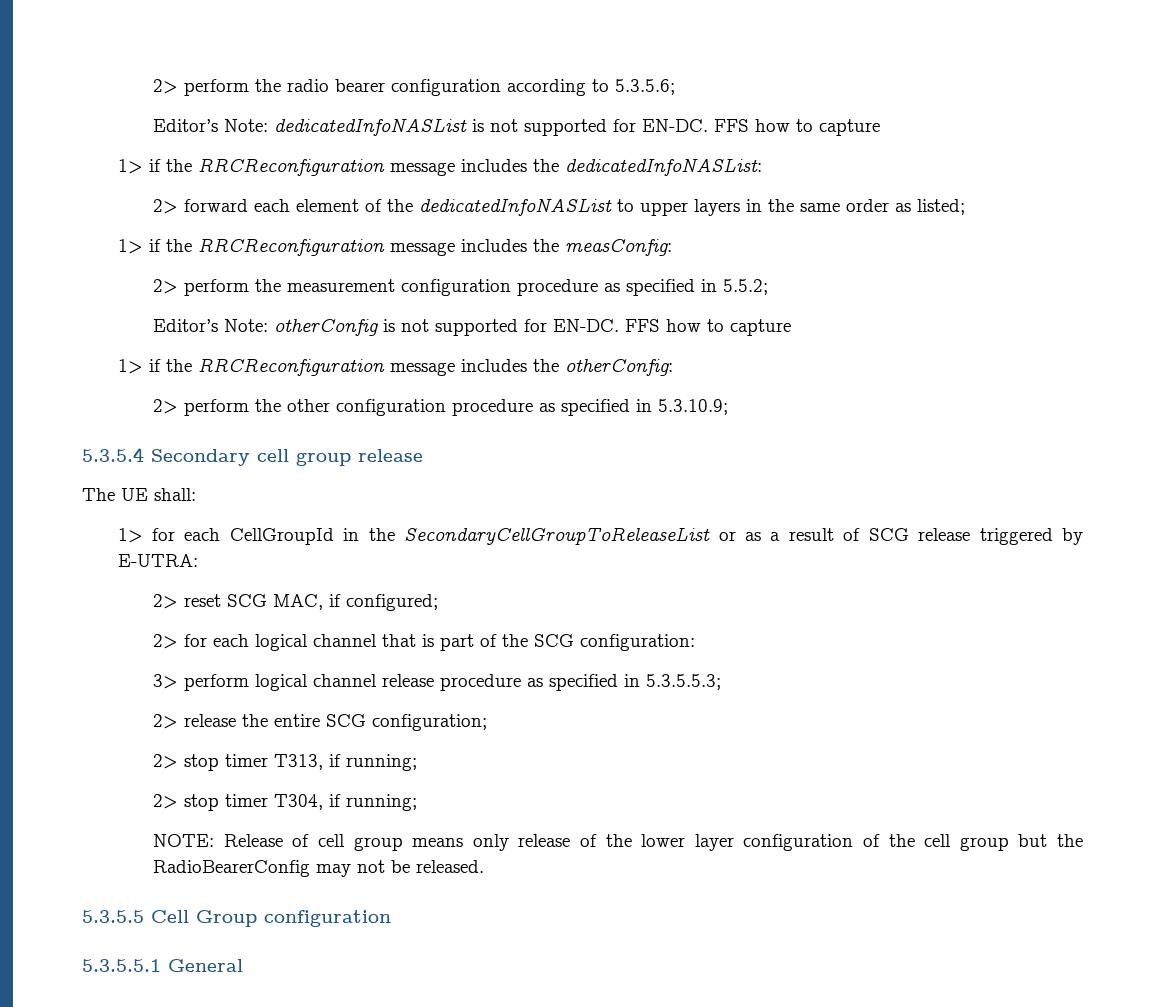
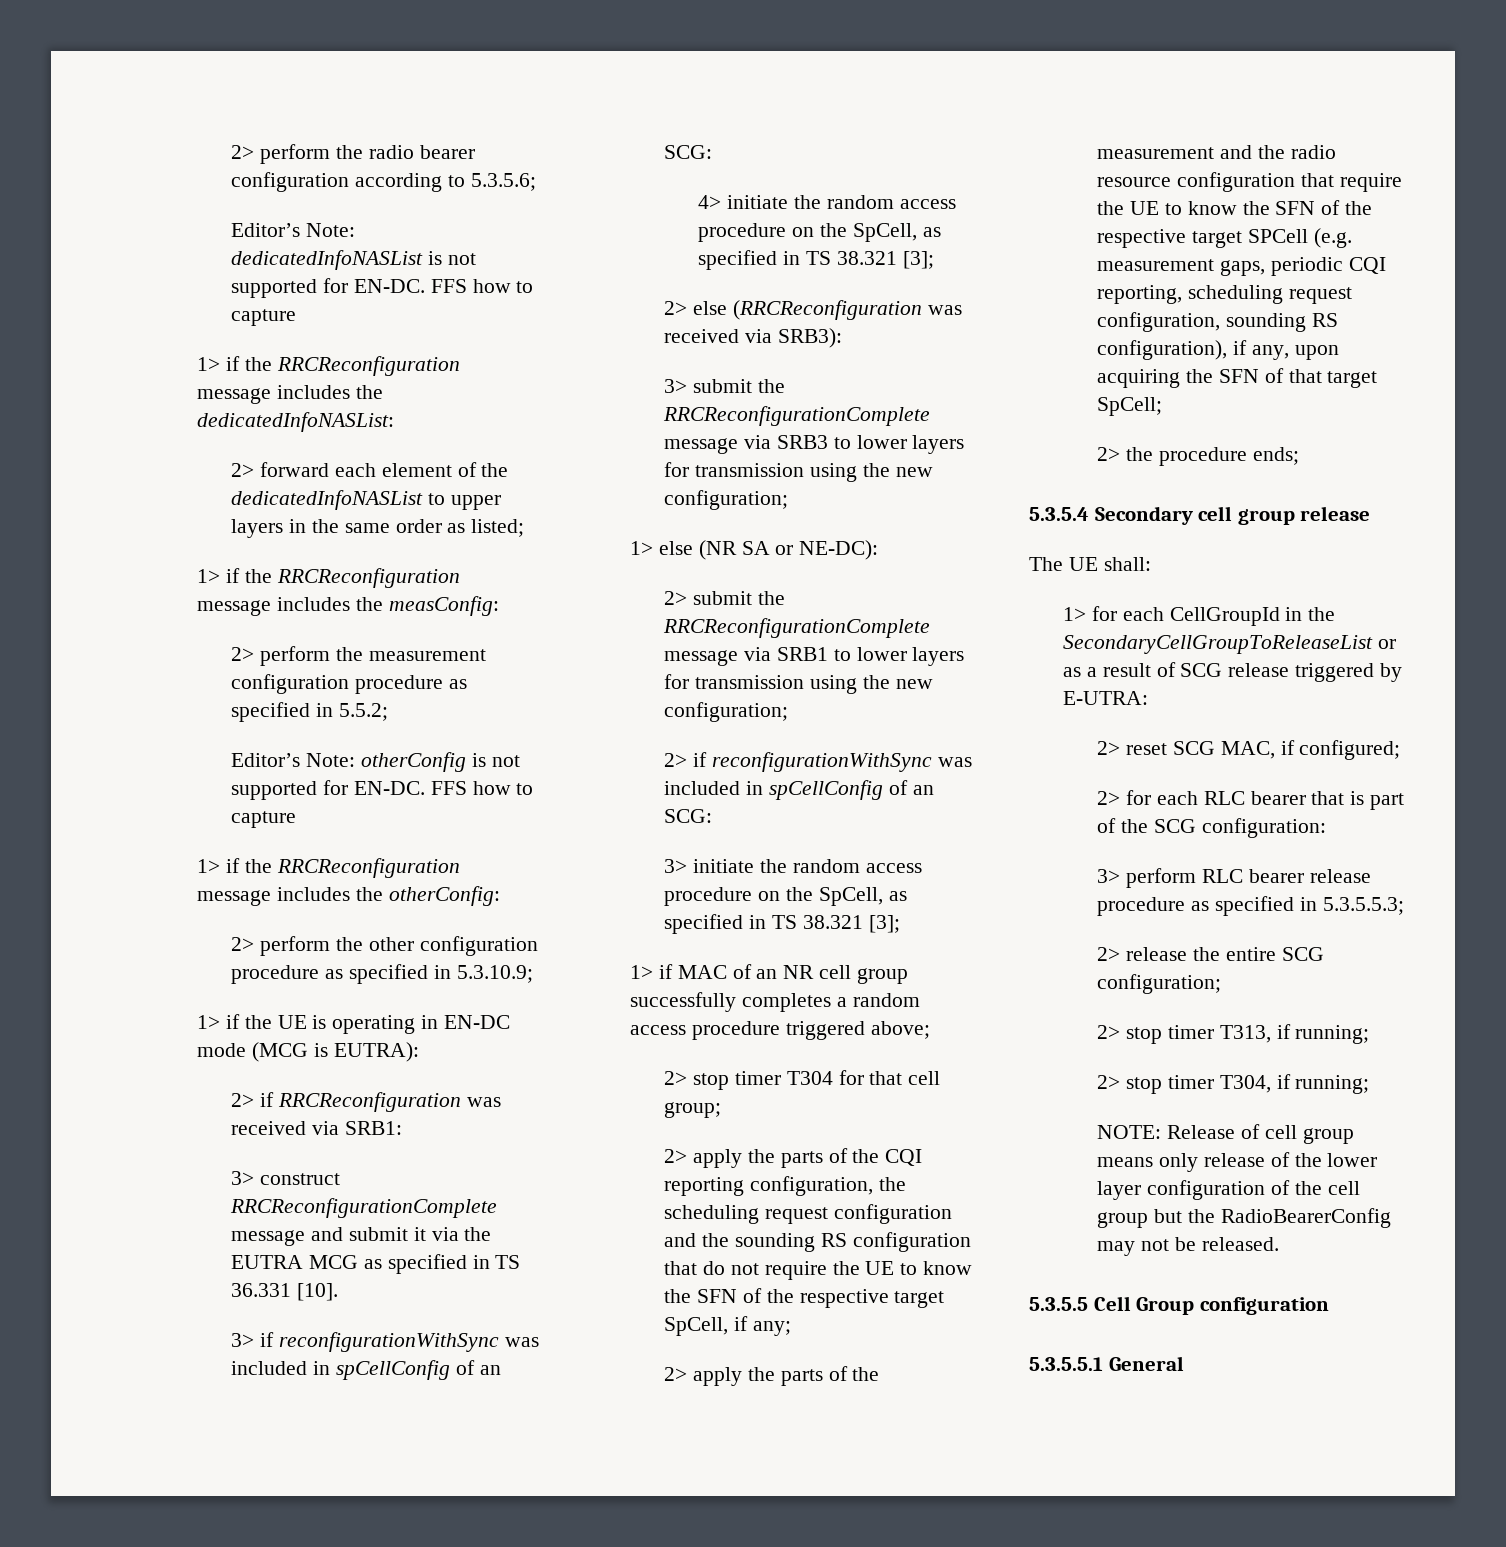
+ 1> if the UE is operating in EN-DC mode (MCG is EUTRA):
+ 2> if RRCReconfiguration was received via SRB1:
+ 3> construct RRCReconfigurationComplete message and submit it via the EUTRA MCG as specified in TS 36.331 [10].
+ 3> if reconfigurationWithSync was included in spCellConfig of an SCG:
+ 4> initiate the random access procedure on the SpCell, as specified in TS 38.321 [3];
+ 2> else (RRCReconfiguration was received via SRB3):
+ 3> submit the RRCReconfigurationComplete message via SRB3 to lower layers for transmission using the new configuration;
+ 1> else (NR SA or NE-DC):
+ 2> submit the RRCReconfigurationComplete message via SRB1 to lower layers for transmission using the new configuration;
+ 2> if reconfigurationWithSync was included in spCellConfig of an SCG:
+ 3> initiate the random access procedure on the SpCell, as specified in TS 38.321 [3];
+ 1> if MAC of an NR cell group successfully completes a random access procedure triggered above;
+ 2> stop timer T304 for that cell group;
+ 2> apply the parts of the CQI reporting configuration, the scheduling request configuration and the sounding RS configuration that do not require the UE to know the SFN of the respective target SpCell, if any;
+ 2> apply the parts of the measurement and the radio resource configuration that require the UE to know the SFN of the respective target SPCell (e.g. measurement gaps, periodic CQI reporting, scheduling request configuration, sounding RS configuration), if any, upon acquiring the SFN of that target SpCell;
+ 2> the procedure ends;
- 2> for each logical channel that is part of the SCG configuration:
+ 2> for each RLC bearer that is part of the SCG configuration:
- 3> perform logical channel release procedure as specified in 5.3.5.5.3;
+ 3> perform RLC bearer release procedure as specified in 5.3.5.5.3;

